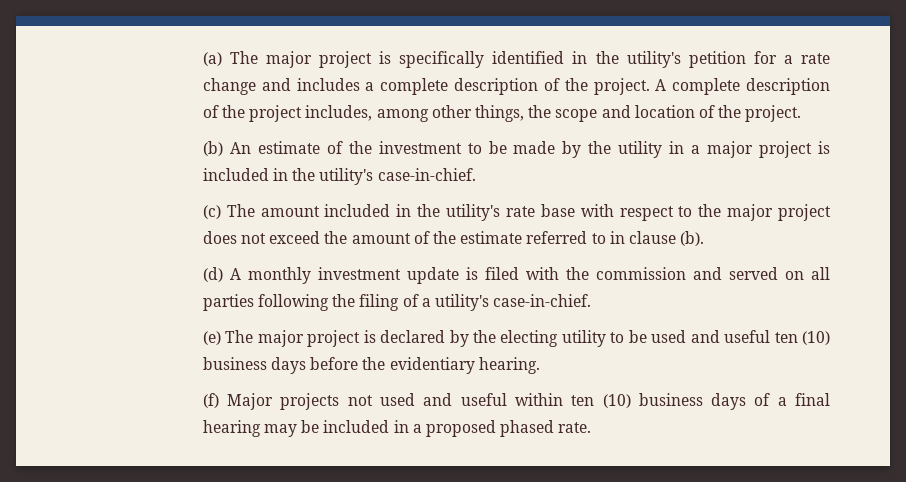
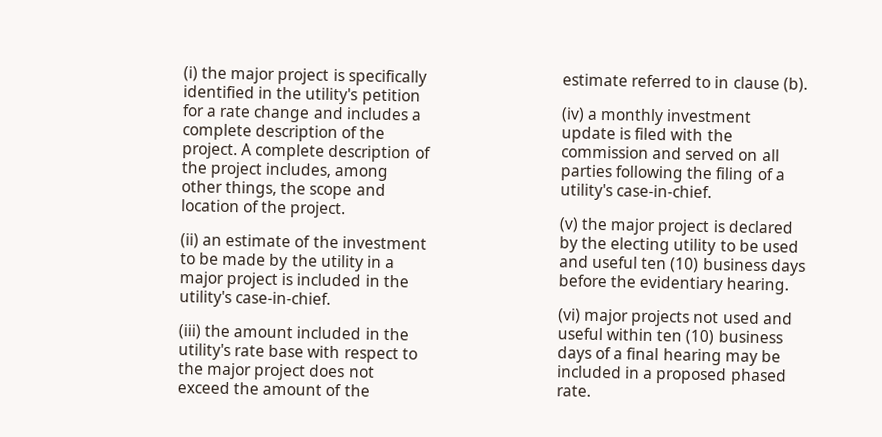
- (a) The major project is specifically identified in the utility's petition for a rate change and includes a complete description of the project.
+ (i) the major project is specifically identified in the utility's petition for a rate change and includes a complete description of the project.
- (b) An estimate of the investment to be made by the utility in a major project is included in the utility's case-in-chief.
+ (ii) an estimate of the investment to be made by the utility in a major project is included in the utility's case-in-chief.
- (c) The amount included in the utility's rate base with respect to the major project does not exceed the amount of the estimate referred to in clause (b).
+ (iii) the amount included in the utility's rate base with respect to the major project does not exceed the amount of the estimate referred to in clause (b).
- (d) A monthly investment update is filed with the commission and served on all parties following the filing of a utility's case-in-chief.
+ (iv) a monthly investment update is filed with the commission and served on all parties following the filing of a utility's case-in-chief.
- (e) The major project is declared by the electing utility to be used and useful ten (10) business days before the evidentiary hearing.
+ (v) the major project is declared by the electing utility to be used and useful ten (10) business days before the evidentiary hearing.
- (f) Major projects not used and useful within ten (10) business days of a final hearing may be included in a proposed phased rate.
+ (vi) major projects not used and useful within ten (10) business days of a final hearing may be included in a proposed phased rate.

